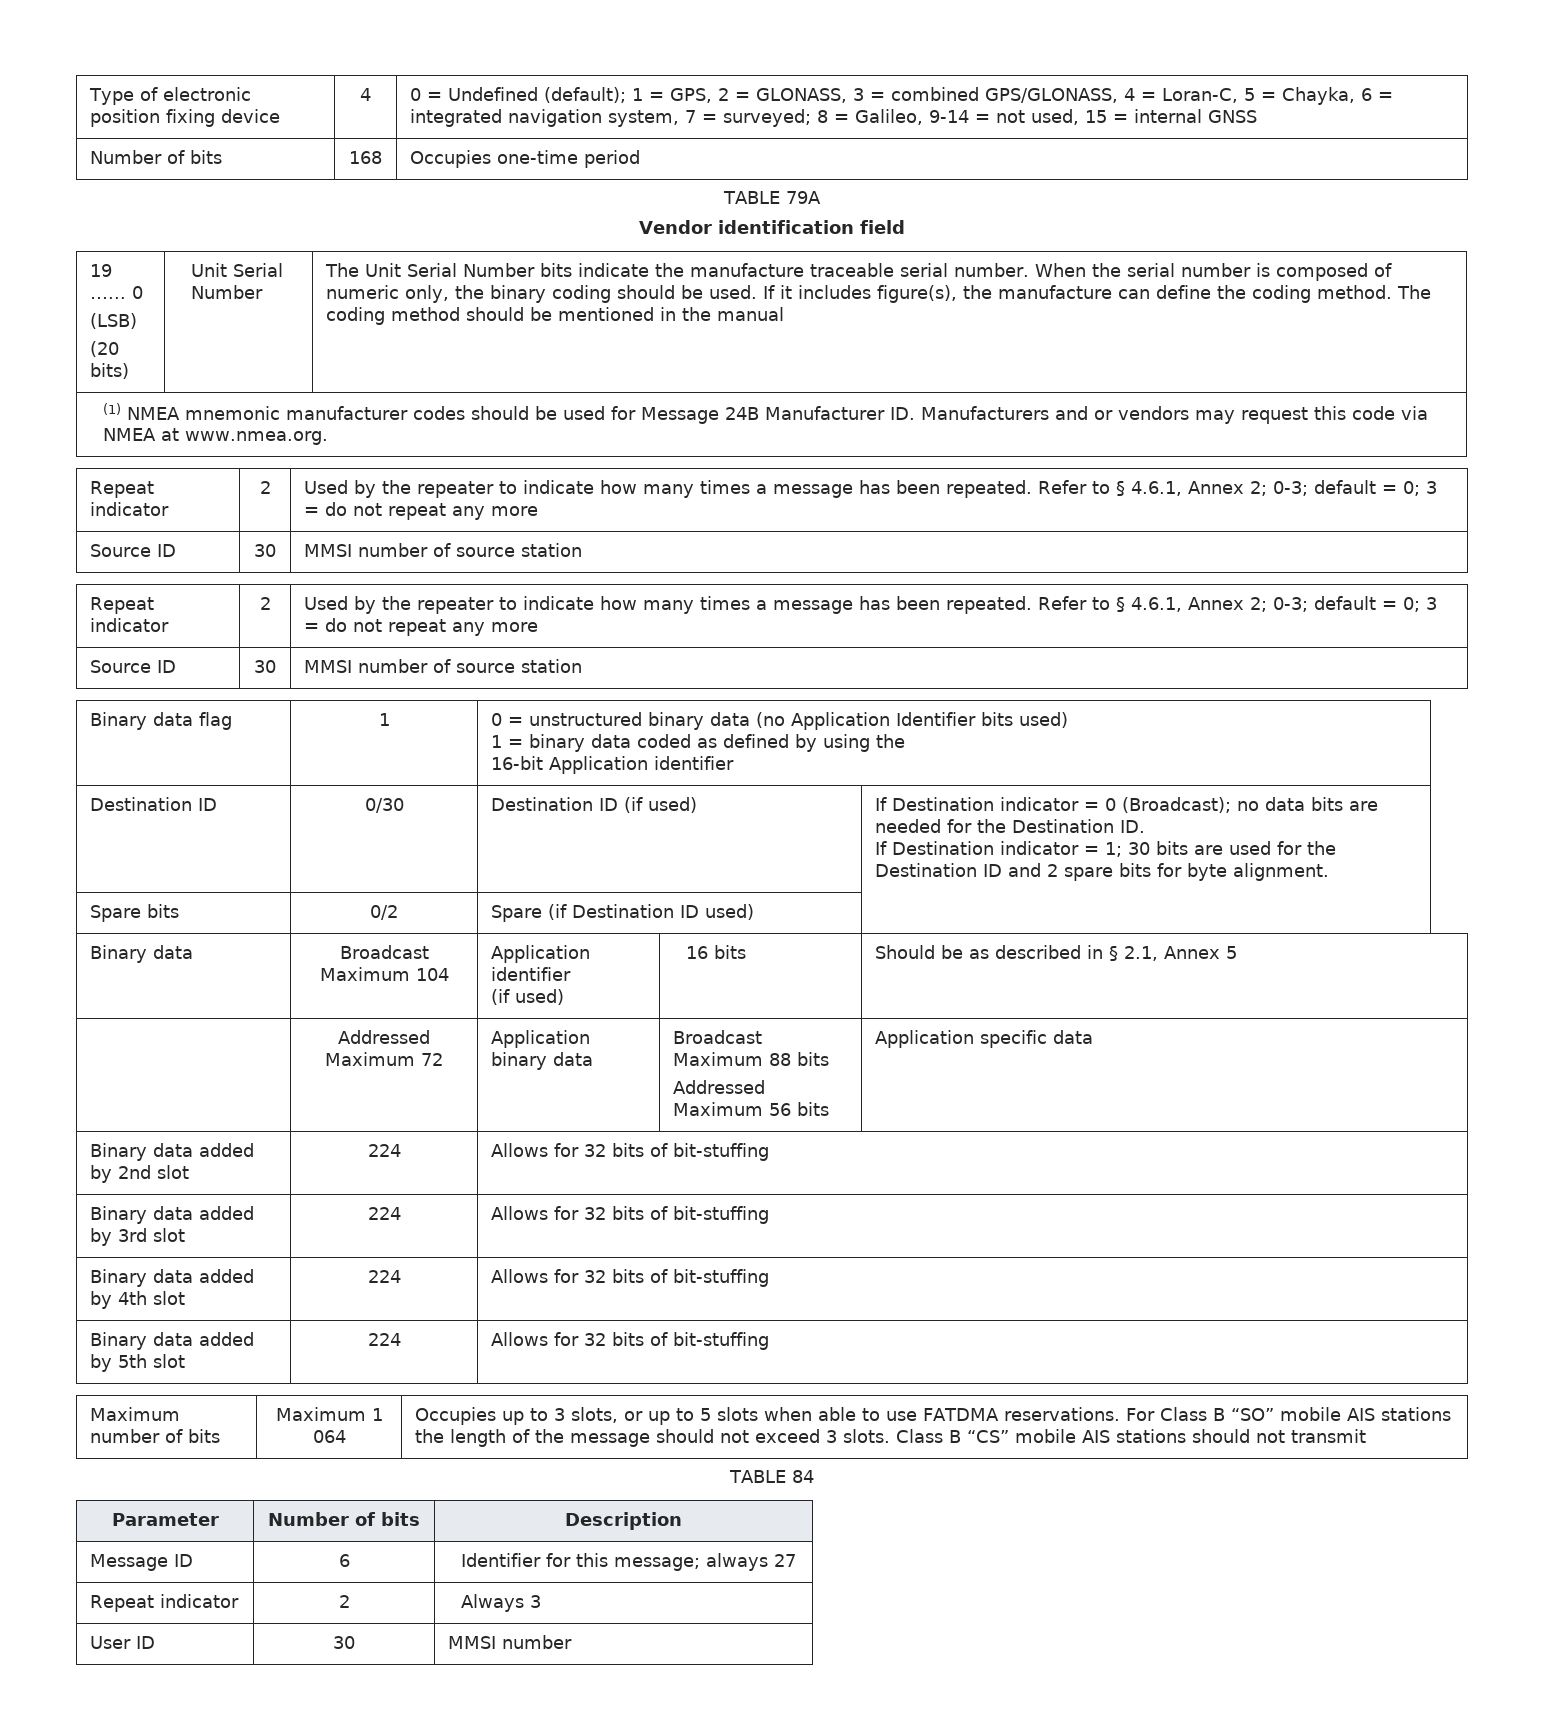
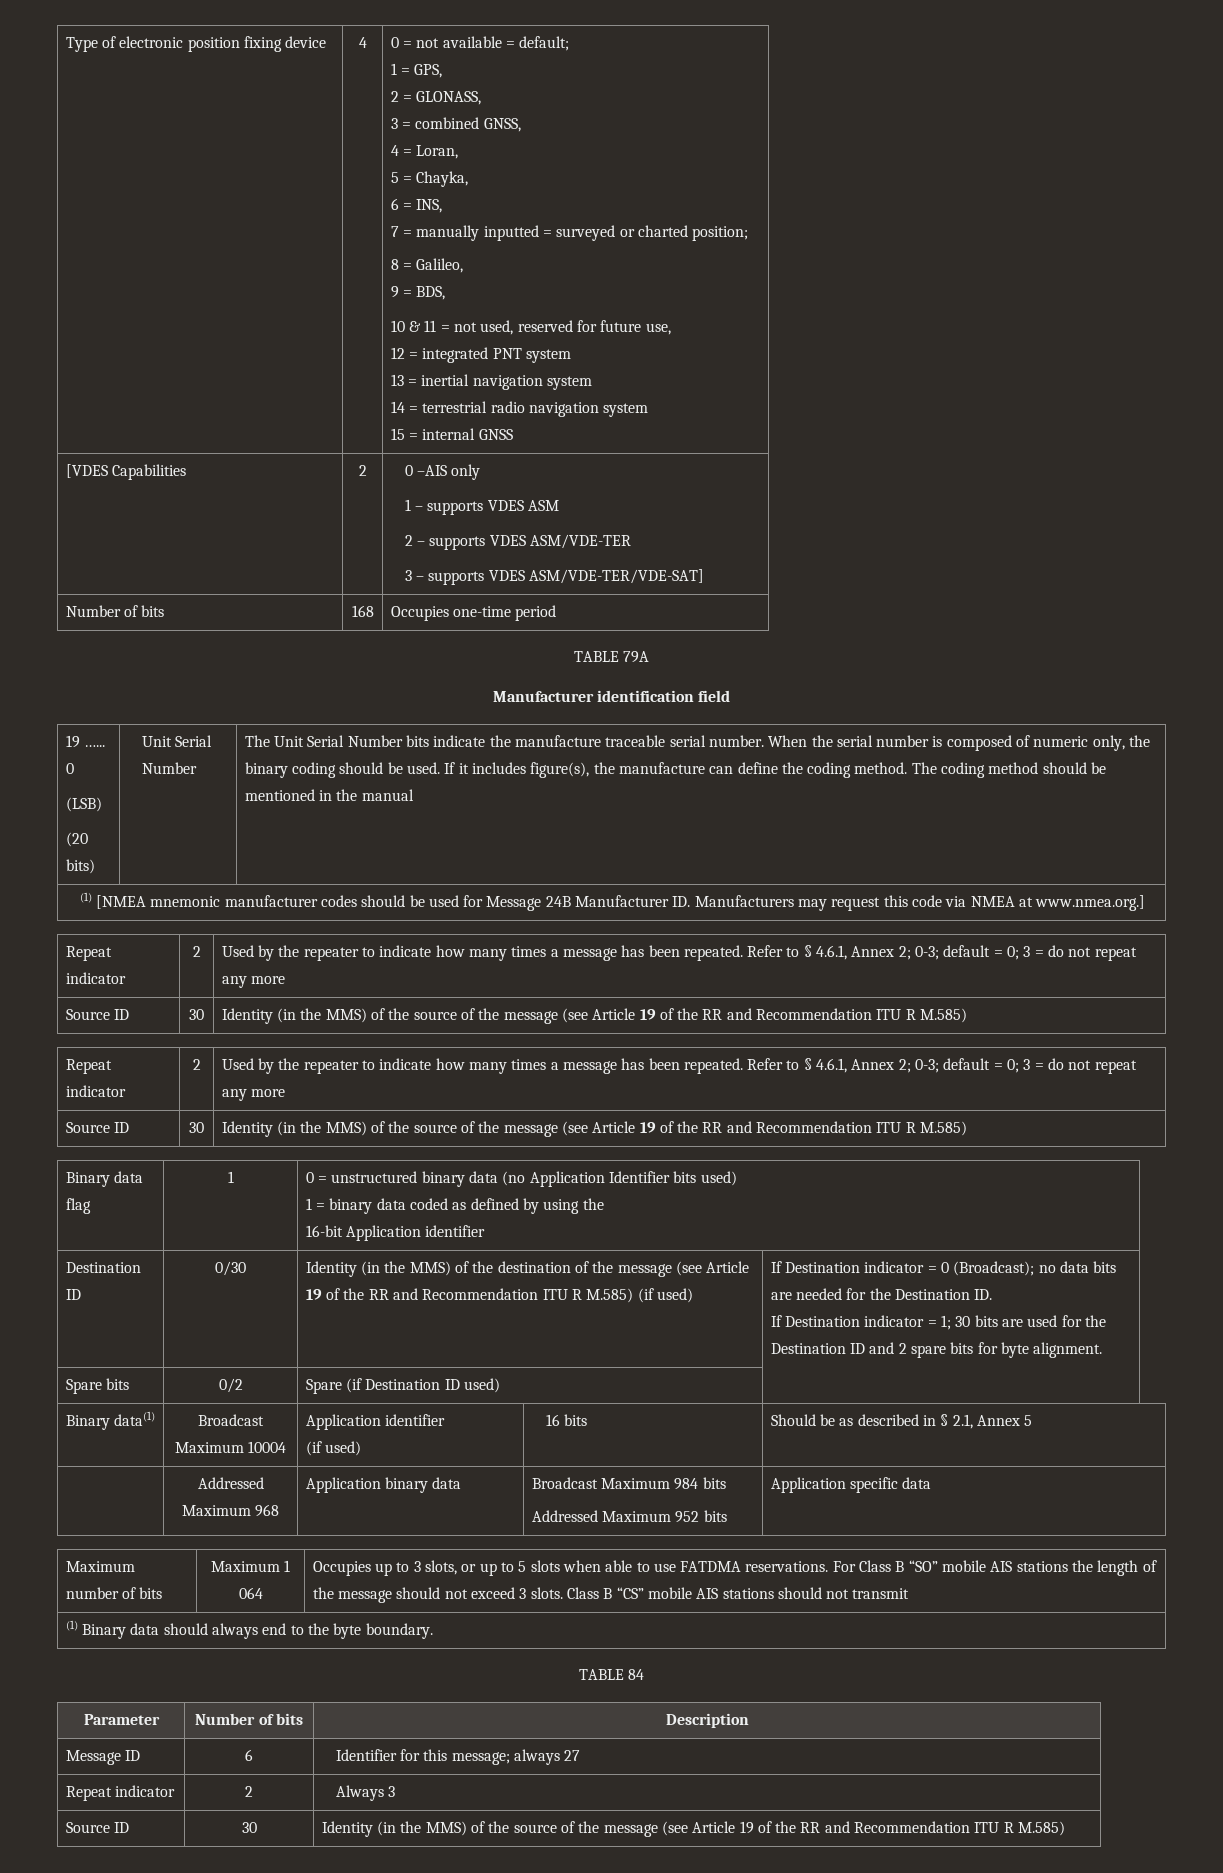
- 0 = Undefined (default); 1 = GPS, 2 = GLONASS, 3 = combined GPS/GLONASS, 4 = Loran-C, 5 = Chayka, 6 = integrated navigation system, 7 = surveyed; 8 = Galileo, 9-14 = not used, 15 = internal GNSS
+ 0 = not available = default;
+ 1 = GPS,
+ 2 = GLONASS,
+ 3 = combined GNSS,
+ 4 = Loran,
+ 5 = Chayka,
+ 6 = INS,
+ 7 = manually inputted = surveyed or charted position;
+ 8 = Galileo,
+ 9 = BDS,
+ 10 & 11 = not used, reserved for future use,
+ 12 = integrated PNT system
+ 13 = inertial navigation system
+ 14 = terrestrial radio navigation system
+ 15 = internal GNSS
+ [VDES Capabilities | 2 | 0 –AIS only
+ 1 – supports VDES ASM
+ 2 – supports VDES ASM/VDE-TER
+ 3 – supports VDES ASM/VDE-TER/VDE-SAT]
- Vendor identification field
+ Manufacturer identification field
- (1) NMEA mnemonic manufacturer codes should be used for Message 24B Manufacturer ID. Manufacturers and or vendors may request this code via NMEA at www.nmea.org.
+ (1) [NMEA mnemonic manufacturer codes should be used for Message 24B Manufacturer ID. Manufacturers may request this code via NMEA at www.nmea.org.]
  Repeat indicator | 2 | Used by the repeater to indicate how many times a message has been repeated. Refer to § 4.6.1, Annex 2; 0-3; default = 0; 3 = do not repeat any more
- Source ID | 30 | MMSI number of source station
+ Source ID | 30 | Identity (in the MMS) of the source of the message (see Article 19 of the RR and Recommendation ITU R M.585)
  Repeat indicator | 2 | Used by the repeater to indicate how many times a message has been repeated. Refer to § 4.6.1, Annex 2; 0-3; default = 0; 3 = do not repeat any more
- Source ID | 30 | MMSI number of source station
+ Source ID | 30 | Identity (in the MMS) of the source of the message (see Article 19 of the RR and Recommendation ITU R M.585)
- Destination ID (if used)
+ Identity (in the MMS) of the destination of the message (see Article 19 of the RR and Recommendation ITU R M.585) (if used)
- Binary data | Broadcast Maximum 104 | Application identifier
+ Binary data(1) | Broadcast Maximum 10004 | Application identifier
- | Addressed Maximum 72 | Application binary data | Broadcast Maximum 88 bits
- Addressed Maximum 56 bits | Application specific data
+ | Addressed Maximum 968 | Application binary data | Broadcast Maximum 984 bits
+ Addressed Maximum 952 bits | Application specific data
- Binary data added by 2nd slot | 224 | Allows for 32 bits of bit-stuffing
- Binary data added by 3rd slot | 224 | Allows for 32 bits of bit-stuffing
- Binary data added by 4th slot | 224 | Allows for 32 bits of bit-stuffing
- Binary data added by 5th slot | 224 | Allows for 32 bits of bit-stuffing
+ (1) Binary data should always end to the byte boundary.
  Repeat indicator | 2 | Always 3
- User ID | 30 | MMSI number
+ Source ID | 30 | Identity (in the MMS) of the source of the message (see Article 19 of the RR and Recommendation ITU R M.585)

